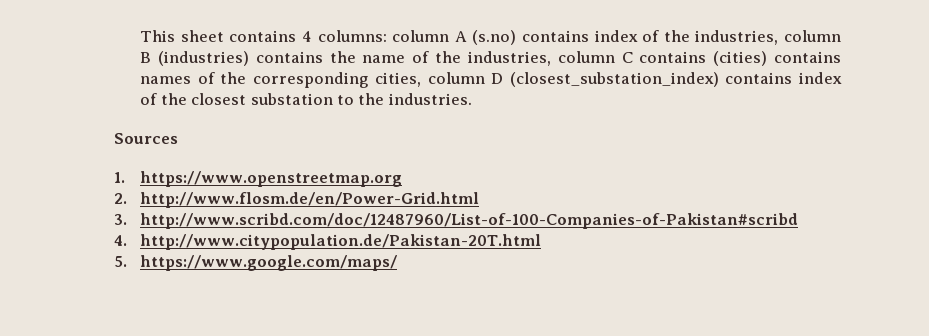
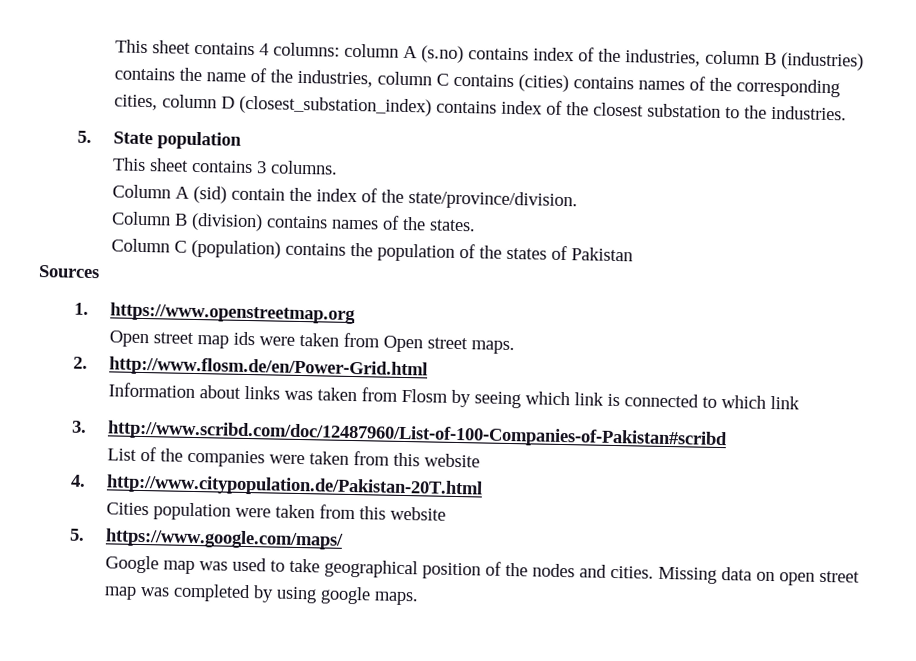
+ 5. State population
+ This sheet contains 3 columns.
+ Column A (sid) contain the index of the state/province/division.
+ Column B (division) contains names of the states.
+ Column C (population) contains the population of the states of Pakistan
  Sources
  1. https://www.openstreetmap.org
+ Open street map ids were taken from Open street maps.
  2. http://www.flosm.de/en/Power-Grid.html
+ Information about links was taken from Flosm by seeing which link is connected to which link
  3. http://www.scribd.com/doc/12487960/List-of-100-Companies-of-Pakistan#scribd
+ List of the companies were taken from this website
  4. http://www.citypopulation.de/Pakistan-20T.html
+ Cities population were taken from this website
  5. https://www.google.com/maps/
+ Google map was used to take geographical position of the nodes and cities. Missing data on open street map was completed by using google maps.

